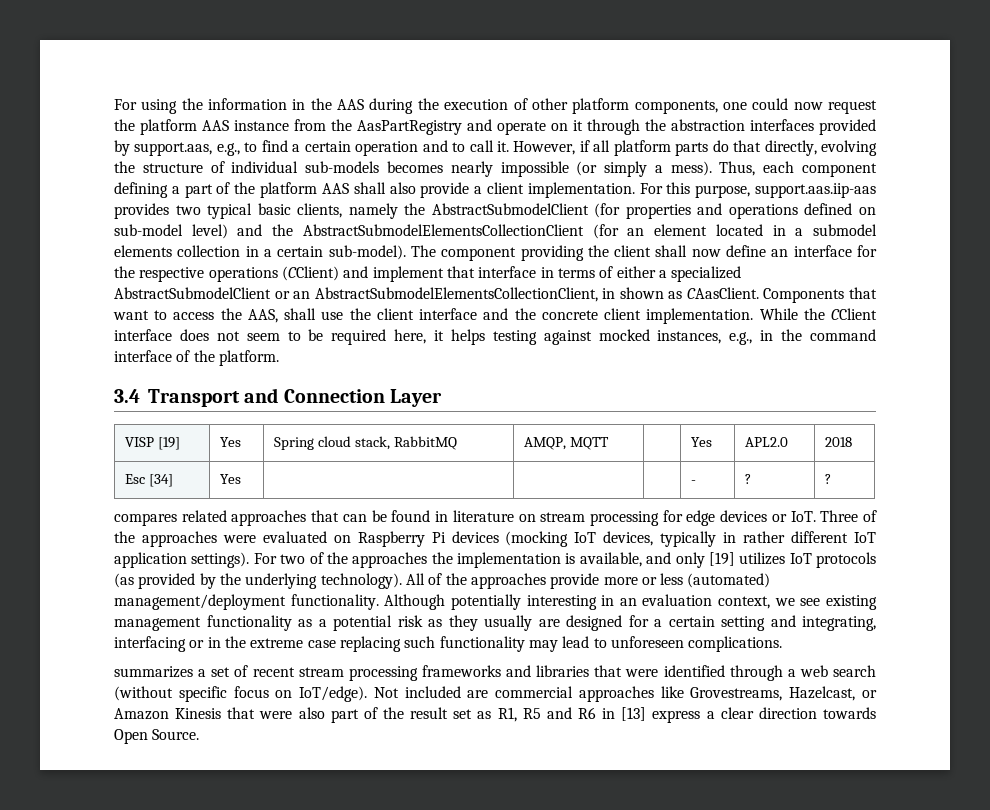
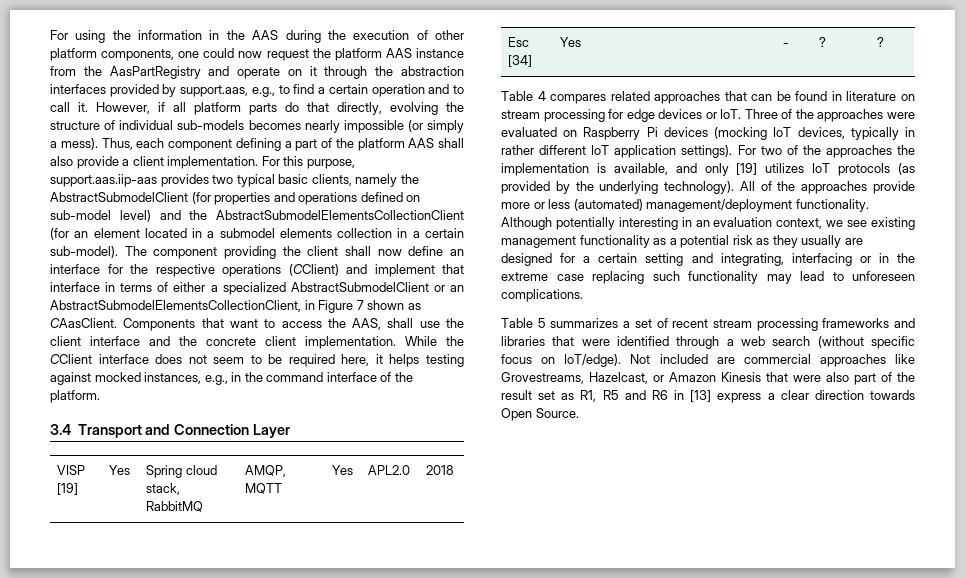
- The component providing the client shall now define an interface for the respective operations (CClient) and implement that interface in terms of either a specialized AbstractSubmodelClient or an AbstractSubmodelElementsCollectionClient, in shown as CAasClient.
+ The component providing the client shall now define an interface for the respective operations (CClient) and implement that interface in terms of either a specialized AbstractSubmodelClient or an AbstractSubmodelElementsCollectionClient, in Figure 7 shown as CAasClient.
- compares related approaches that can be found in literature on stream processing for edge devices or IoT. Three of the approaches were evaluated on Raspberry Pi devices (mocking IoT devices, typically in rather different IoT application settings).
+ Table 4 compares related approaches that can be found in literature on stream processing for edge devices or IoT. Three of the approaches were evaluated on Raspberry Pi devices (mocking IoT devices, typically in rather different IoT application settings).
- summarizes a set of recent stream processing frameworks and libraries that were identified through a web search (without specific focus on IoT/edge).
+ Table 5 summarizes a set of recent stream processing frameworks and libraries that were identified through a web search (without specific focus on IoT/edge).

